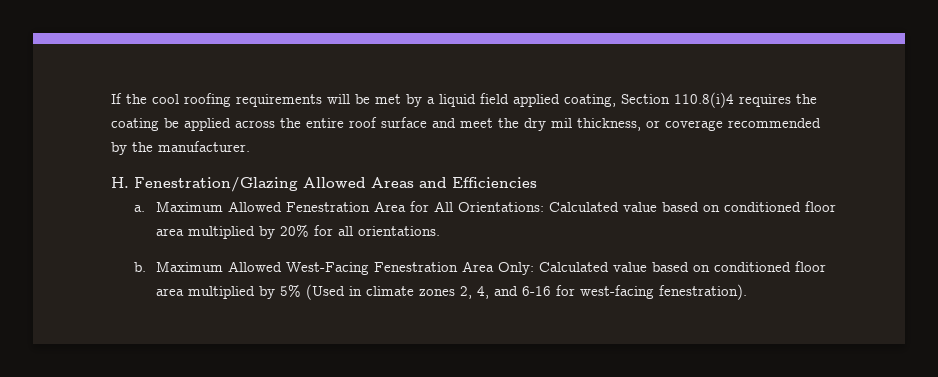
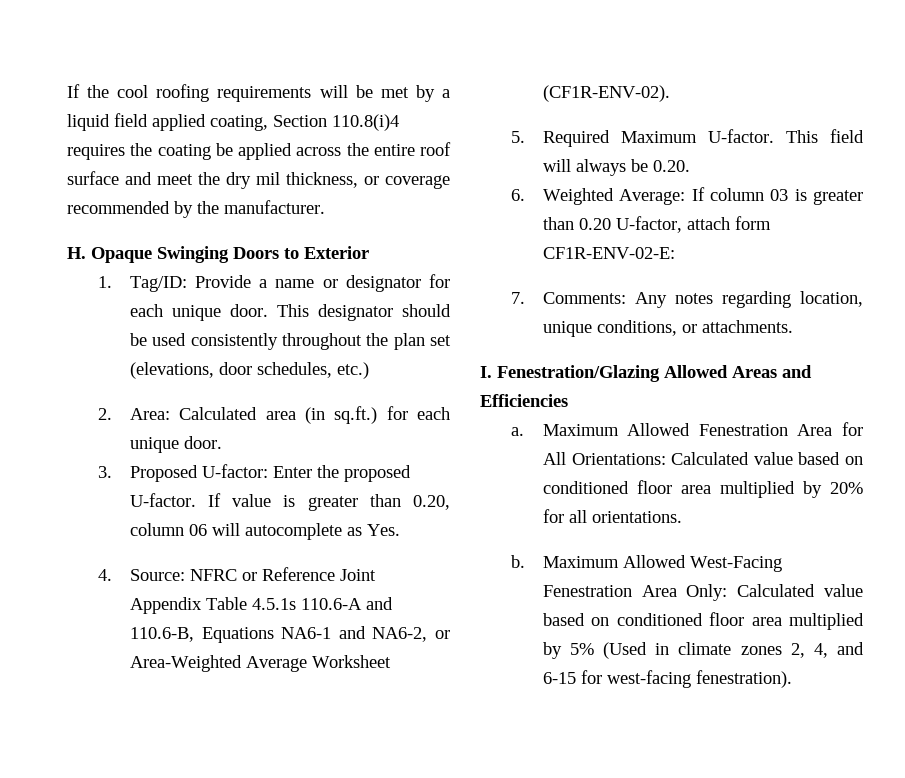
- H. Fenestration/Glazing Allowed Areas and Efficiencies
+ H. Opaque Swinging Doors to Exterior
+ 1. Tag/ID: Provide a name or designator for each unique door. This designator should be used consistently throughout the plan set (elevations, door schedules, etc.)
+ 2. Area: Calculated area (in sq.ft.) for each unique door.
+ 3. Proposed U-factor: Enter the proposed U-factor. If value is greater than 0.20, column 06 will autocomplete as Yes.
+ 4. Source: NFRC or Reference Joint Appendix Table 4.5.1s 110.6-A and 110.6-B, Equations NA6-1 and NA6-2, or Area-Weighted Average Worksheet (CF1R-ENV-02).
+ 5. Required Maximum U-factor. This field will always be 0.20.
+ 6. Weighted Average: If column 03 is greater than 0.20 U-factor, attach form CF1R-ENV-02-E:
+ 7. Comments: Any notes regarding location, unique conditions, or attachments.
+ I. Fenestration/Glazing Allowed Areas and Efficiencies
- Maximum Allowed West-Facing Fenestration Area Only: Calculated value based on conditioned floor area multiplied by 5% (Used in climate zones 2, 4, and 6-16 for west-facing fenestration).
+ Maximum Allowed West-Facing Fenestration Area Only: Calculated value based on conditioned floor area multiplied by 5% (Used in climate zones 2, 4, and 6-15 for west-facing fenestration).

